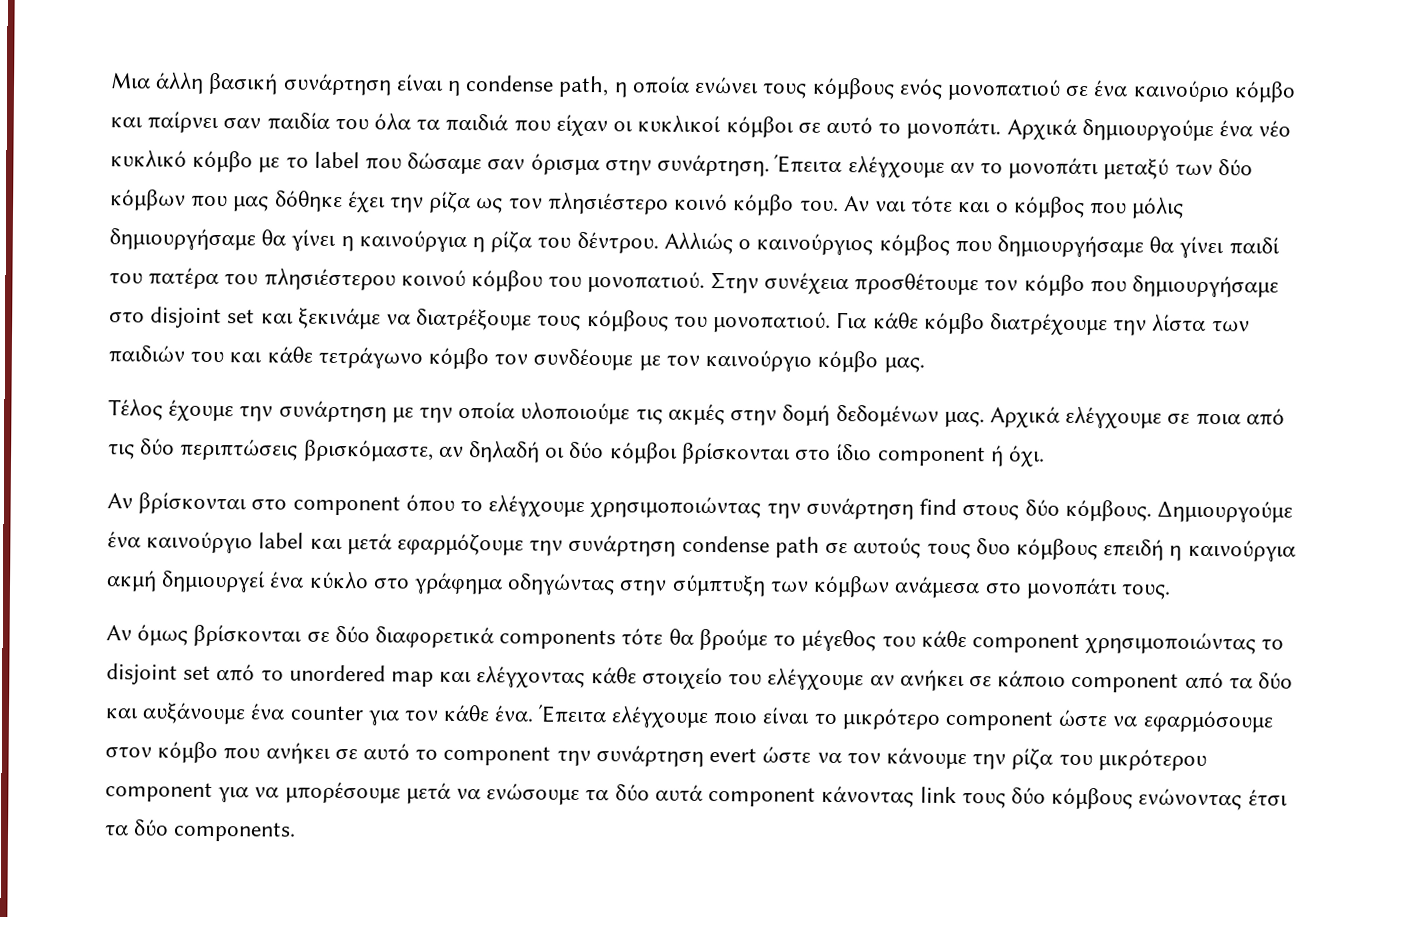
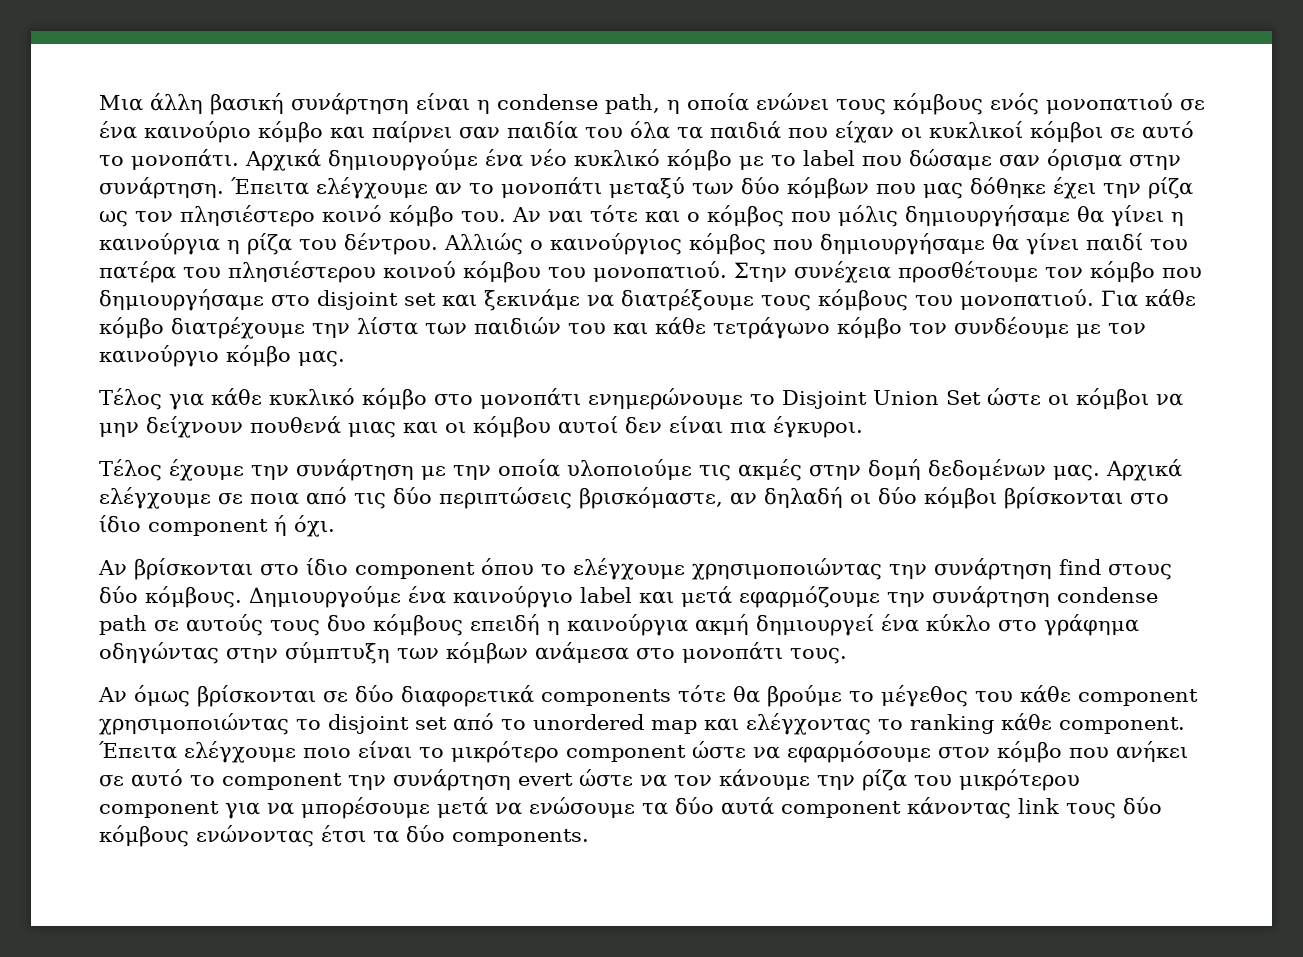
+ Τέλος για κάθε κυκλικό κόμβο στο μονοπάτι ενημερώνουμε το Disjoint Union Set ώστε οι κόμβοι να μην δείχνουν πουθενά μιας και οι κόμβου αυτοί δεν είναι πια έγκυροι.
- Αν βρίσκονται στο component όπου το ελέγχουμε χρησιμοποιώντας την συνάρτηση find στους δύο κόμβους.
+ Αν βρίσκονται στο ίδιο component όπου το ελέγχουμε χρησιμοποιώντας την συνάρτηση find στους δύο κόμβους.
- Αν όμως βρίσκονται σε δύο διαφορετικά components τότε θα βρούμε το μέγεθος του κάθε component χρησιμοποιώντας το disjoint set από το unordered map και ελέγχοντας κάθε στοιχείο του ελέγχουμε αν ανήκει σε κάποιο component από τα δύο και αυξάνουμε ένα counter για τον κάθε ένα.
+ Αν όμως βρίσκονται σε δύο διαφορετικά components τότε θα βρούμε το μέγεθος του κάθε component χρησιμοποιώντας το disjoint set από το unordered map και ελέγχοντας το ranking κάθε component.

